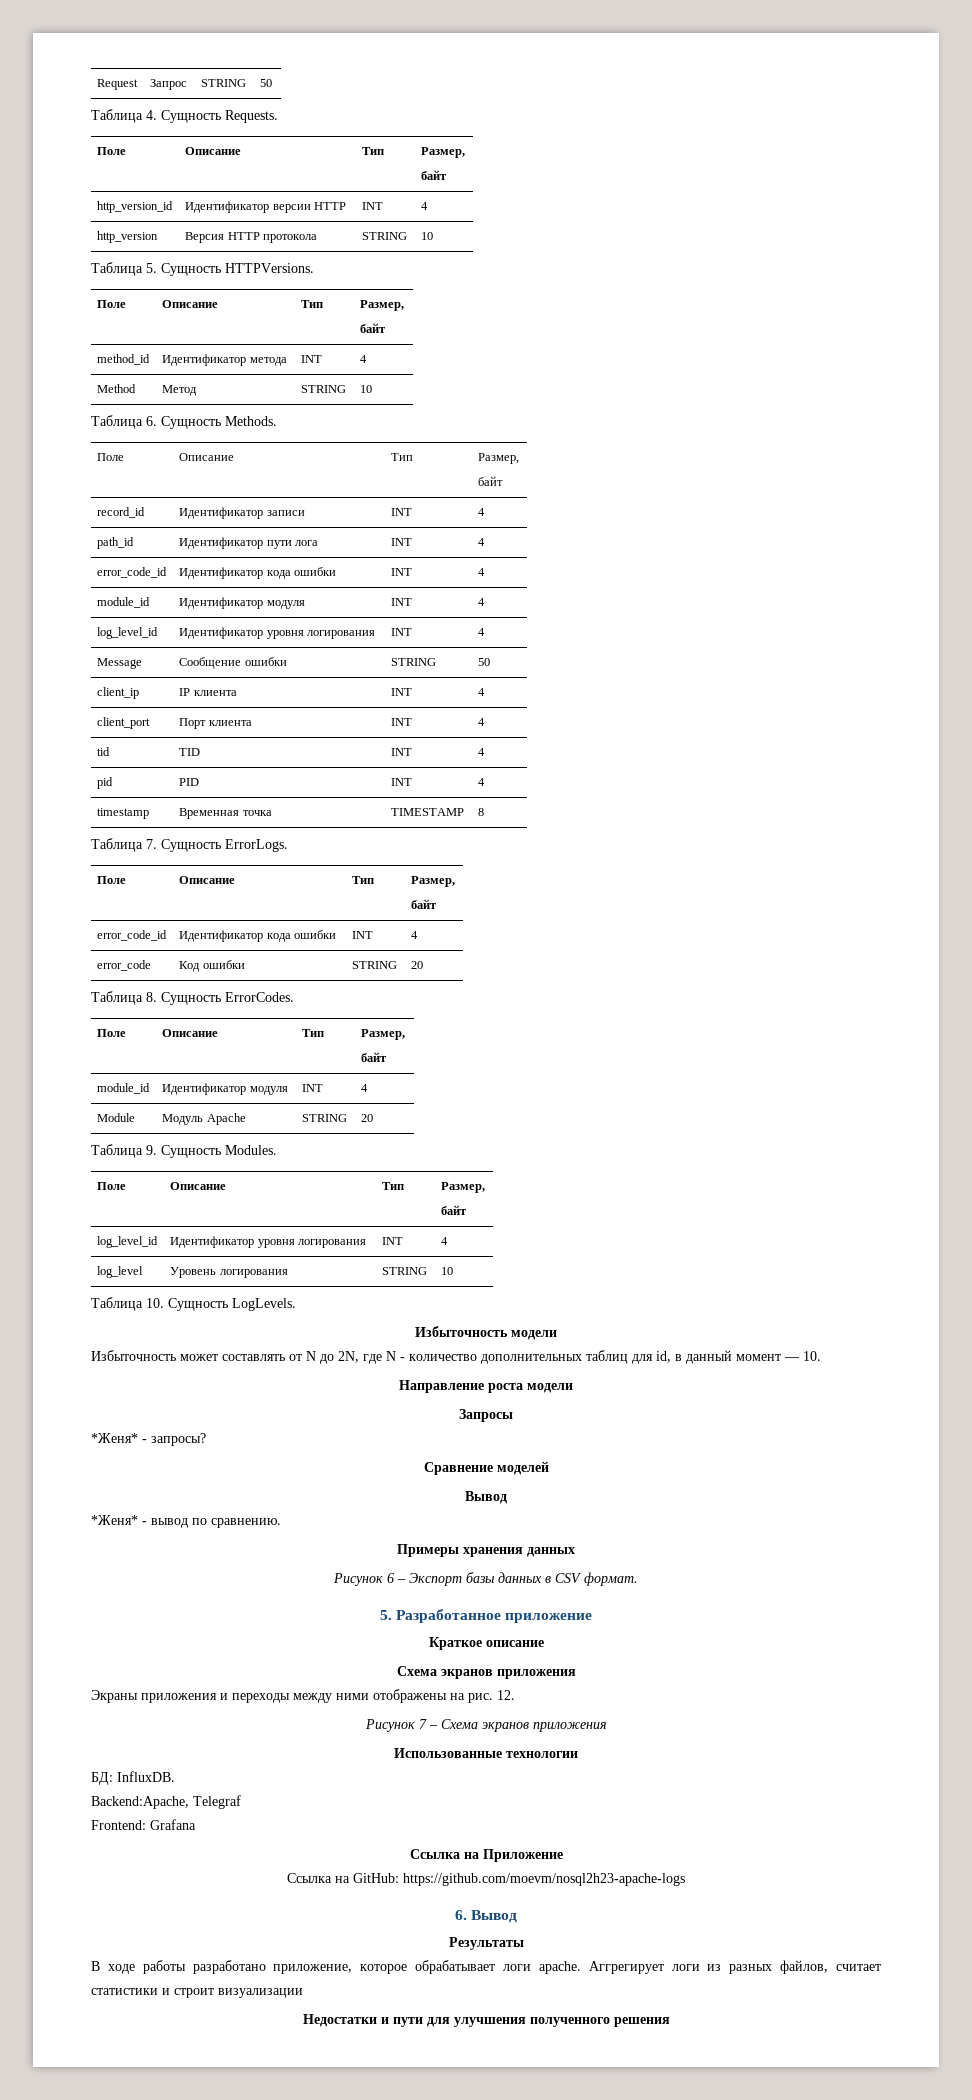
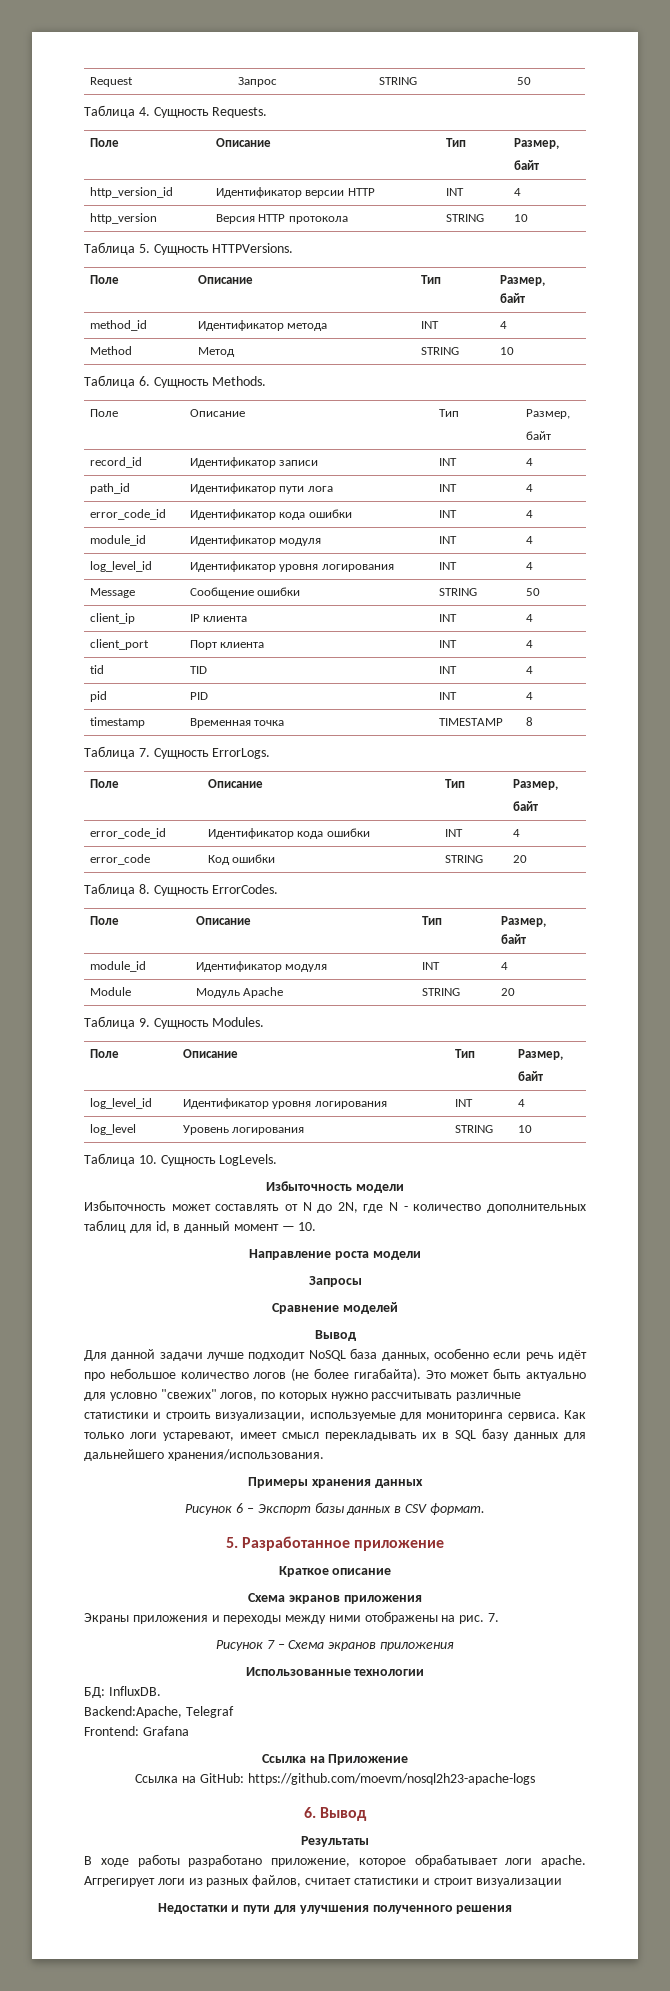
- *Женя* - запросы?
- *Женя* - вывод по сравнению.
+ Для данной задачи лучше подходит NoSQL база данных, особенно если речь идёт про небольшое количество логов (не более гигабайта). Это может быть актуально для условно "свежих" логов, по которых нужно рассчитывать различные статистики и строить визуализации, используемые для мониторинга сервиса. Как только логи устаревают, имеет смысл перекладывать их в SQL базу данных для дальнейшего хранения/использования.
- Экраны приложения и переходы между ними отображены на рис. 12.
+ Экраны приложения и переходы между ними отображены на рис. 7.

